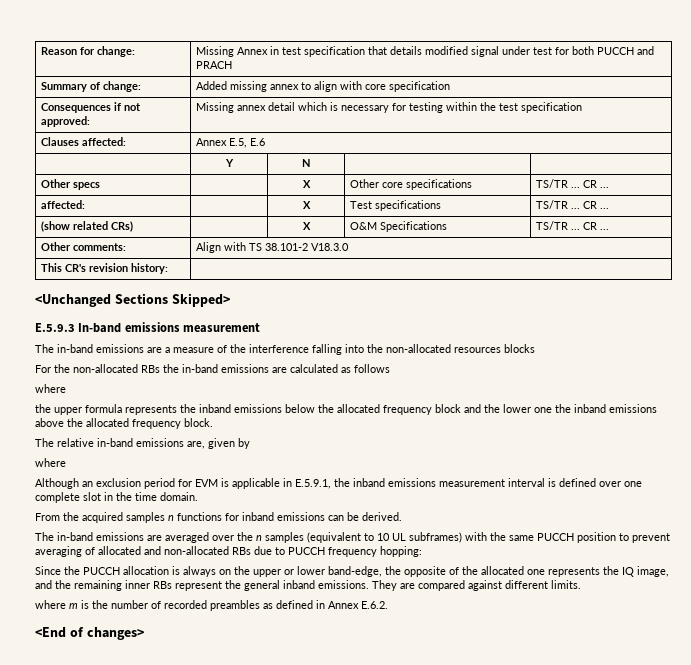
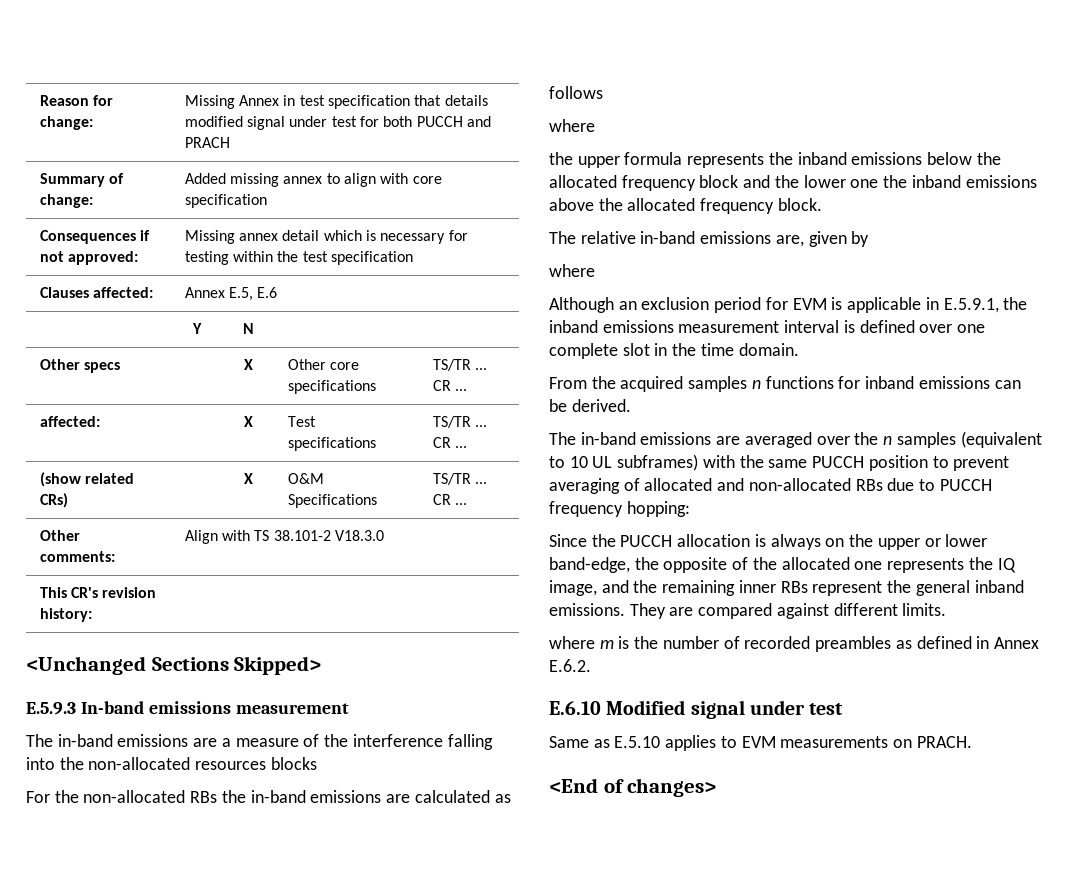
+ E.6.10 Modified signal under test
+ Same as E.5.10 applies to EVM measurements on PRACH.

